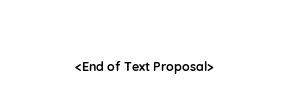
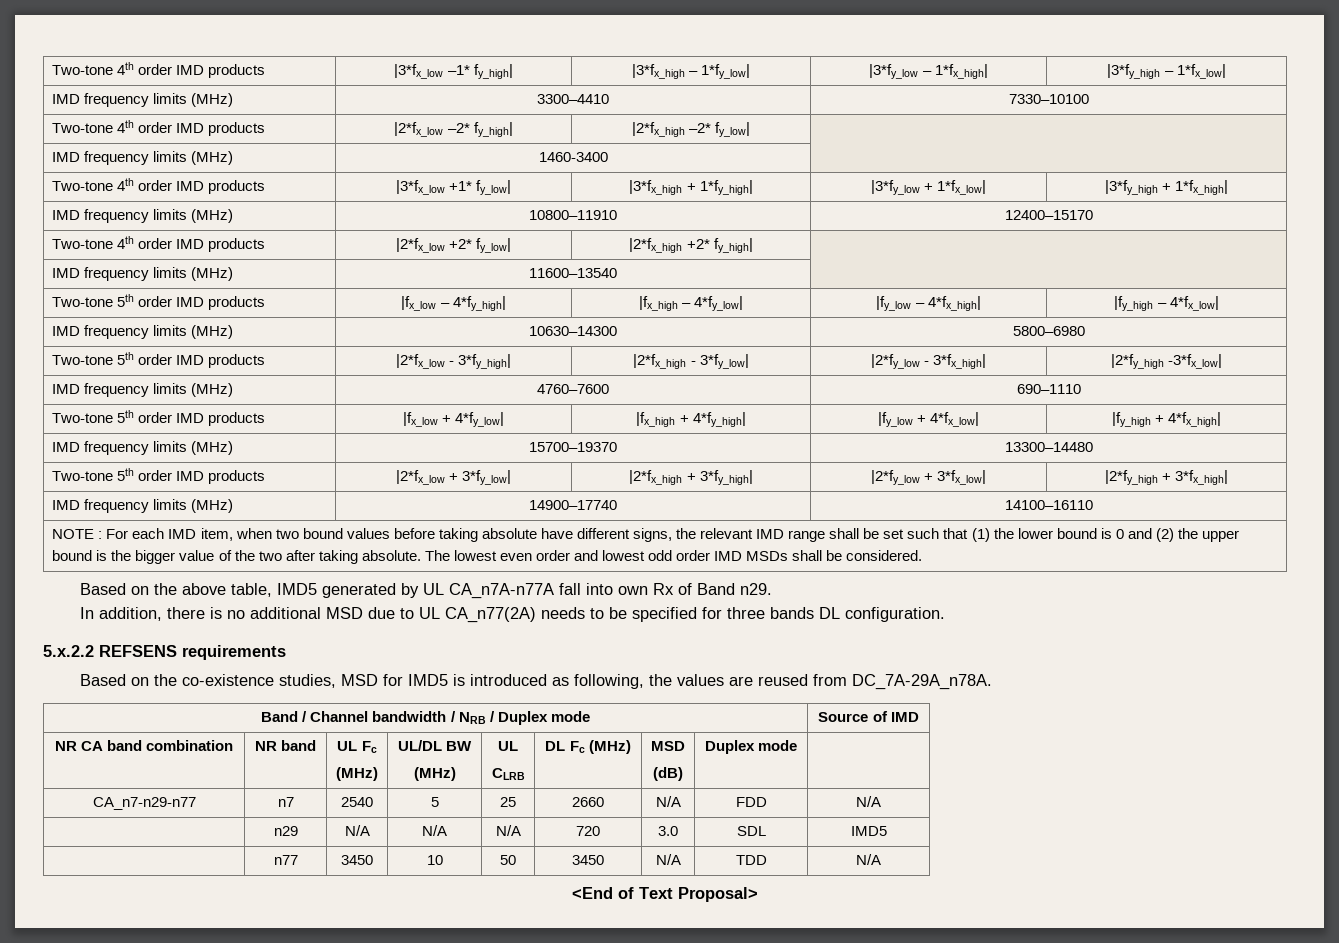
+ Two-tone 4th order IMD products | |3*fx_low –1* fy_high| | |3*fx_high – 1*fy_low| | |3*fy_low – 1*fx_high| | |3*fy_high – 1*fx_low|
+ IMD frequency limits (MHz) | 3300–4410 | 7330–10100
+ Two-tone 4th order IMD products | |2*fx_low –2* fy_high| | |2*fx_high –2* fy_low| |
+ IMD frequency limits (MHz) | 1460-3400 |
+ Two-tone 4th order IMD products | |3*fx_low +1* fy_low| | |3*fx_high + 1*fy_high| | |3*fy_low + 1*fx_low| | |3*fy_high + 1*fx_high|
+ IMD frequency limits (MHz) | 10800–11910 | 12400–15170
+ Two-tone 4th order IMD products | |2*fx_low +2* fy_low| | |2*fx_high +2* fy_high| |
+ IMD frequency limits (MHz) | 11600–13540 |
+ Two-tone 5th order IMD products | |fx_low – 4*fy_high| | |fx_high – 4*fy_low| | |fy_low – 4*fx_high| | |fy_high – 4*fx_low|
+ IMD frequency limits (MHz) | 10630–14300 | 5800–6980
+ Two-tone 5th order IMD products | |2*fx_low - 3*fy_high| | |2*fx_high - 3*fy_low| | |2*fy_low - 3*fx_high| | |2*fy_high -3*fx_low|
+ IMD frequency limits (MHz) | 4760–7600 | 690–1110
+ Two-tone 5th order IMD products | |fx_low + 4*fy_low| | |fx_high + 4*fy_high| | |fy_low + 4*fx_low| | |fy_high + 4*fx_high|
+ IMD frequency limits (MHz) | 15700–19370 | 13300–14480
+ Two-tone 5th order IMD products | |2*fx_low + 3*fy_low| | |2*fx_high + 3*fy_high| | |2*fy_low + 3*fx_low| | |2*fy_high + 3*fx_high|
+ IMD frequency limits (MHz) | 14900–17740 | 14100–16110
+ NOTE : For each IMD item, when two bound values before taking absolute have different signs, the relevant IMD range shall be set such that (1) the lower bound is 0 and (2) the upper bound is the bigger value of the two after taking absolute. The lowest even order and lowest odd order IMD MSDs shall be considered.
+ Based on the above table, IMD5 generated by UL CA_n7A-n77A fall into own Rx of Band n29.
+ In addition, there is no additional MSD due to UL CA_n77(2A) needs to be specified for three bands DL configuration.
+ 5.x.2.2 REFSENS requirements
+ Based on the co-existence studies, MSD for IMD5 is introduced as following, the values are reused from DC_7A-29A_n78A.
+ Band / Channel bandwidth / NRB / Duplex mode | Source of IMD
+ NR CA band combination | NR band | UL Fc
+ (MHz) | UL/DL BW
+ (MHz) | UL
+ CLRB | DL Fc (MHz) | MSD
+ (dB) | Duplex mode |
+ CA_n7-n29-n77 | n7 | 2540 | 5 | 25 | 2660 | N/A | FDD | N/A
+ | n29 | N/A | N/A | N/A | 720 | 3.0 | SDL | IMD5
+ | n77 | 3450 | 10 | 50 | 3450 | N/A | TDD | N/A

